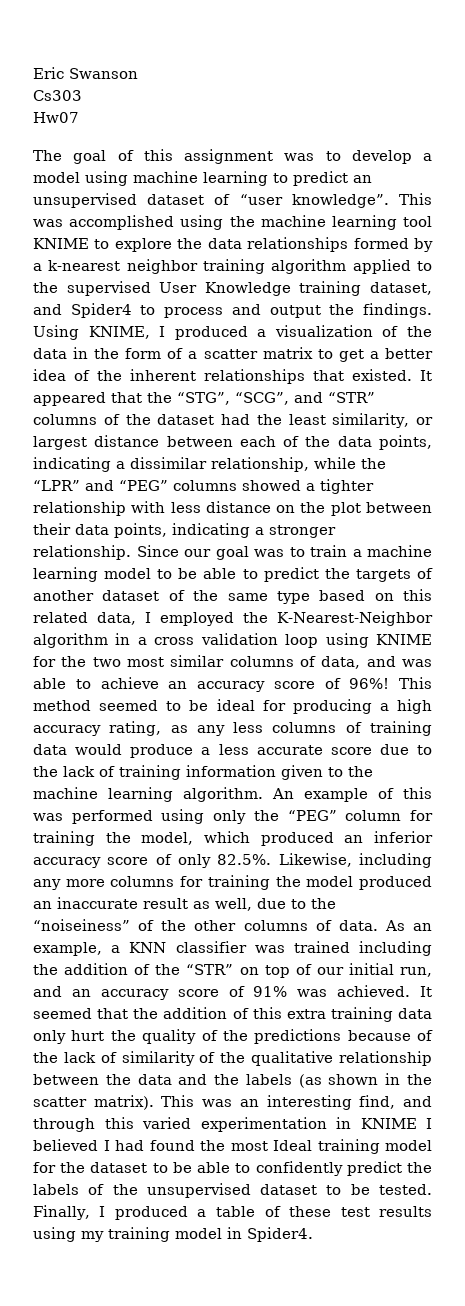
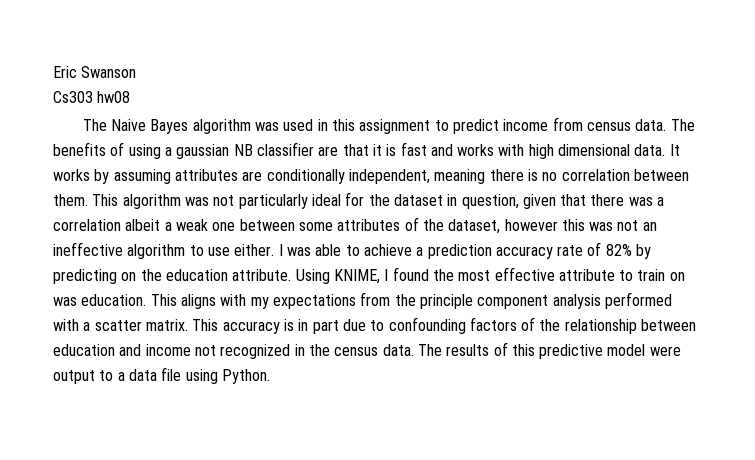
- Cs303
- Hw07
- The goal of this assignment was to develop a model using machine learning to predict an unsupervised dataset of “user knowledge”. This was accomplished using the machine learning tool KNIME to explore the data relationships formed by a k-nearest neighbor training algorithm applied to the supervised User Knowledge training dataset, and Spider4 to process and output the findings. Using KNIME, I produced a visualization of the data in the form of a scatter matrix to get a better idea of the inherent relationships that existed. It appeared that the “STG”, “SCG”, and “STR” columns of the dataset had the least similarity, or largest distance between each of the data points, indicating a dissimilar relationship, while the “LPR” and “PEG” columns showed a tighter relationship with less distance on the plot between their data points, indicating a stronger relationship. Since our goal was to train a machine learning model to be able to predict the targets of another dataset of the same type based on this related data, I employed the K-Nearest-Neighbor algorithm in a cross validation loop using KNIME for the two most similar columns of data, and was able to achieve an accuracy score of 96%! This method seemed to be ideal for producing a high accuracy rating, as any less columns of training data would produce a less accurate score due to the lack of training information given to the machine learning algorithm. An example of this was performed using only the “PEG” column for training the model, which produced an inferior accuracy score of only 82.5%. Likewise, including any more columns for training the model produced an inaccurate result as well, due to the “noiseiness” of the other columns of data. As an example, a KNN classifier was trained including the addition of the “STR” on top of our initial run, and an accuracy score of 91% was achieved. It seemed that the addition of this extra training data only hurt the quality of the predictions because of the lack of similarity of the qualitative relationship between the data and the labels (as shown in the scatter matrix). This was an interesting find, and through this varied experimentation in KNIME I believed I had found the most Ideal training model for the dataset to be able to confidently predict the labels of the unsupervised dataset to be tested. Finally, I produced a table of these test results using my training model in Spider4.
+ Cs303 hw08
+ The Naive Bayes algorithm was used in this assignment to predict income from census data. The benefits of using a gaussian NB classifier are that it is fast and works with high dimensional data. It works by assuming attributes are conditionally independent, meaning there is no correlation between them. This algorithm was not particularly ideal for the dataset in question, given that there was a correlation albeit a weak one between some attributes of the dataset, however this was not an ineffective algorithm to use either. I was able to achieve a prediction accuracy rate of 82% by predicting on the education attribute. Using KNIME, I found the most effective attribute to train on was education. This aligns with my expectations from the principle component analysis performed with a scatter matrix. This accuracy is in part due to confounding factors of the relationship between education and income not recognized in the census data. The results of this predictive model were output to a data file using Python.

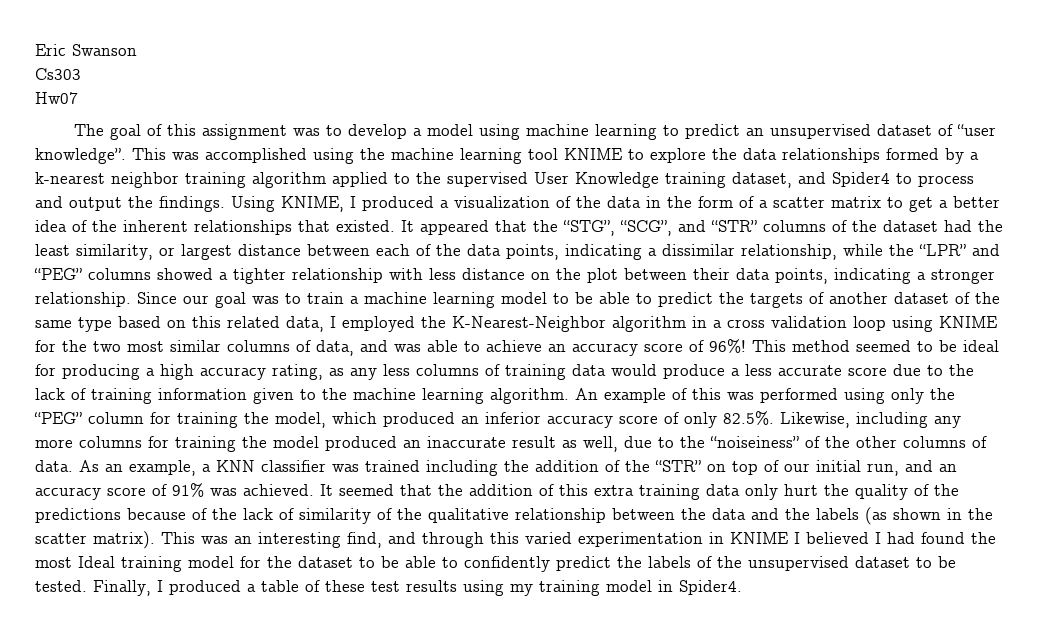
- Cs303 hw08
- The Naive Bayes algorithm was used in this assignment to predict income from census data. The benefits of using a gaussian NB classifier are that it is fast and works with high dimensional data. It works by assuming attributes are conditionally independent, meaning there is no correlation between them. This algorithm was not particularly ideal for the dataset in question, given that there was a correlation albeit a weak one between some attributes of the dataset, however this was not an ineffective algorithm to use either. I was able to achieve a prediction accuracy rate of 82% by predicting on the education attribute. Using KNIME, I found the most effective attribute to train on was education. This aligns with my expectations from the principle component analysis performed with a scatter matrix. This accuracy is in part due to confounding factors of the relationship between education and income not recognized in the census data. The results of this predictive model were output to a data file using Python.
+ Cs303
+ Hw07
+ The goal of this assignment was to develop a model using machine learning to predict an unsupervised dataset of “user knowledge”. This was accomplished using the machine learning tool KNIME to explore the data relationships formed by a k-nearest neighbor training algorithm applied to the supervised User Knowledge training dataset, and Spider4 to process and output the findings. Using KNIME, I produced a visualization of the data in the form of a scatter matrix to get a better idea of the inherent relationships that existed. It appeared that the “STG”, “SCG”, and “STR” columns of the dataset had the least similarity, or largest distance between each of the data points, indicating a dissimilar relationship, while the “LPR” and “PEG” columns showed a tighter relationship with less distance on the plot between their data points, indicating a stronger relationship. Since our goal was to train a machine learning model to be able to predict the targets of another dataset of the same type based on this related data, I employed the K-Nearest-Neighbor algorithm in a cross validation loop using KNIME for the two most similar columns of data, and was able to achieve an accuracy score of 96%! This method seemed to be ideal for producing a high accuracy rating, as any less columns of training data would produce a less accurate score due to the lack of training information given to the machine learning algorithm. An example of this was performed using only the “PEG” column for training the model, which produced an inferior accuracy score of only 82.5%. Likewise, including any more columns for training the model produced an inaccurate result as well, due to the “noiseiness” of the other columns of data. As an example, a KNN classifier was trained including the addition of the “STR” on top of our initial run, and an accuracy score of 91% was achieved. It seemed that the addition of this extra training data only hurt the quality of the predictions because of the lack of similarity of the qualitative relationship between the data and the labels (as shown in the scatter matrix). This was an interesting find, and through this varied experimentation in KNIME I believed I had found the most Ideal training model for the dataset to be able to confidently predict the labels of the unsupervised dataset to be tested. Finally, I produced a table of these test results using my training model in Spider4.

